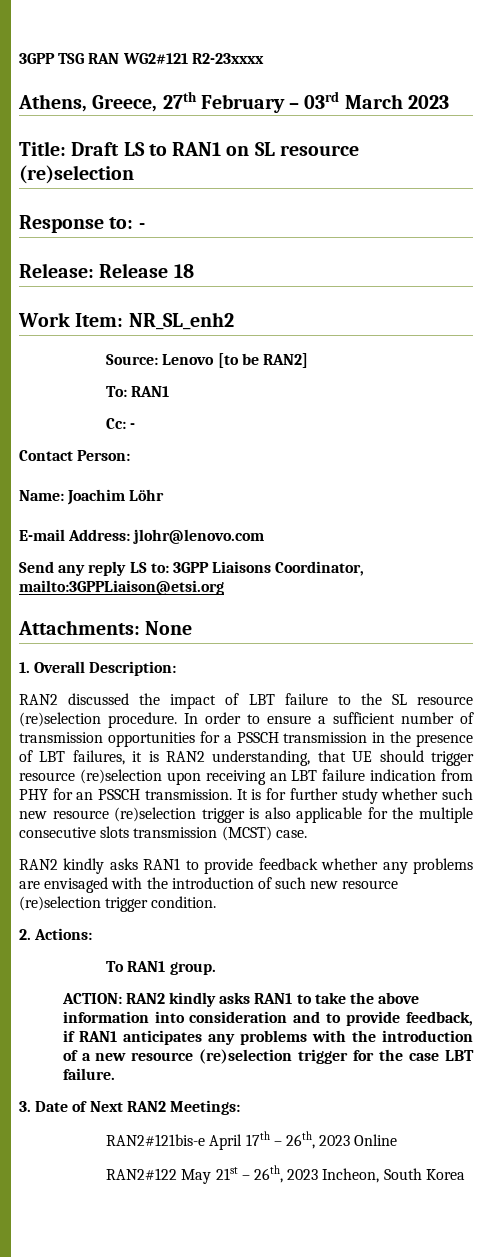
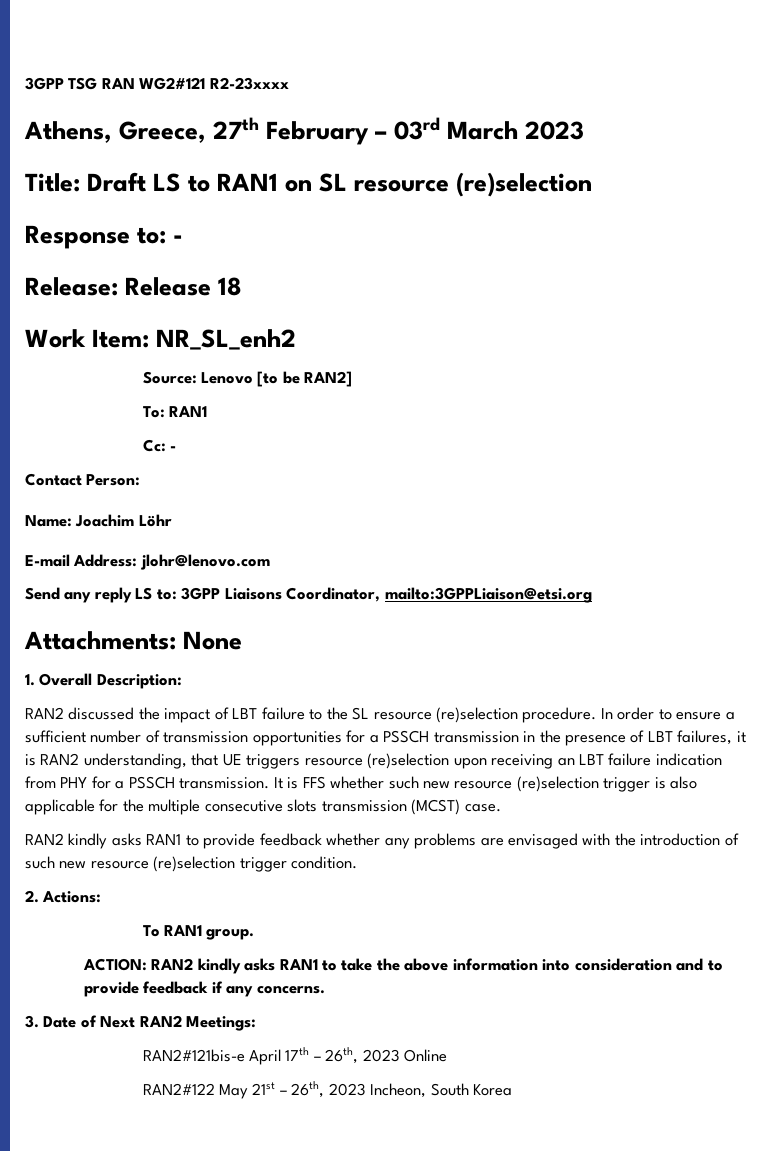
- In order to ensure a sufficient number of transmission opportunities for a PSSCH transmission in the presence of LBT failures, it is RAN2 understanding, that UE should trigger resource (re)selection upon receiving an LBT failure indication from PHY for an PSSCH transmission.
+ In order to ensure a sufficient number of transmission opportunities for a PSSCH transmission in the presence of LBT failures, it is RAN2 understanding, that UE triggers resource (re)selection upon receiving an LBT failure indication from PHY for a PSSCH transmission.
- It is for further study whether such new resource (re)selection trigger is also applicable for the multiple consecutive slots transmission (MCST) case.
+ It is FFS whether such new resource (re)selection trigger is also applicable for the multiple consecutive slots transmission (MCST) case.
- ACTION: RAN2 kindly asks RAN1 to take the above information into consideration and to provide feedback, if RAN1 anticipates any problems with the introduction of a new resource (re)selection trigger for the case LBT failure.
+ ACTION: RAN2 kindly asks RAN1 to take the above information into consideration and to provide feedback if any concerns.

